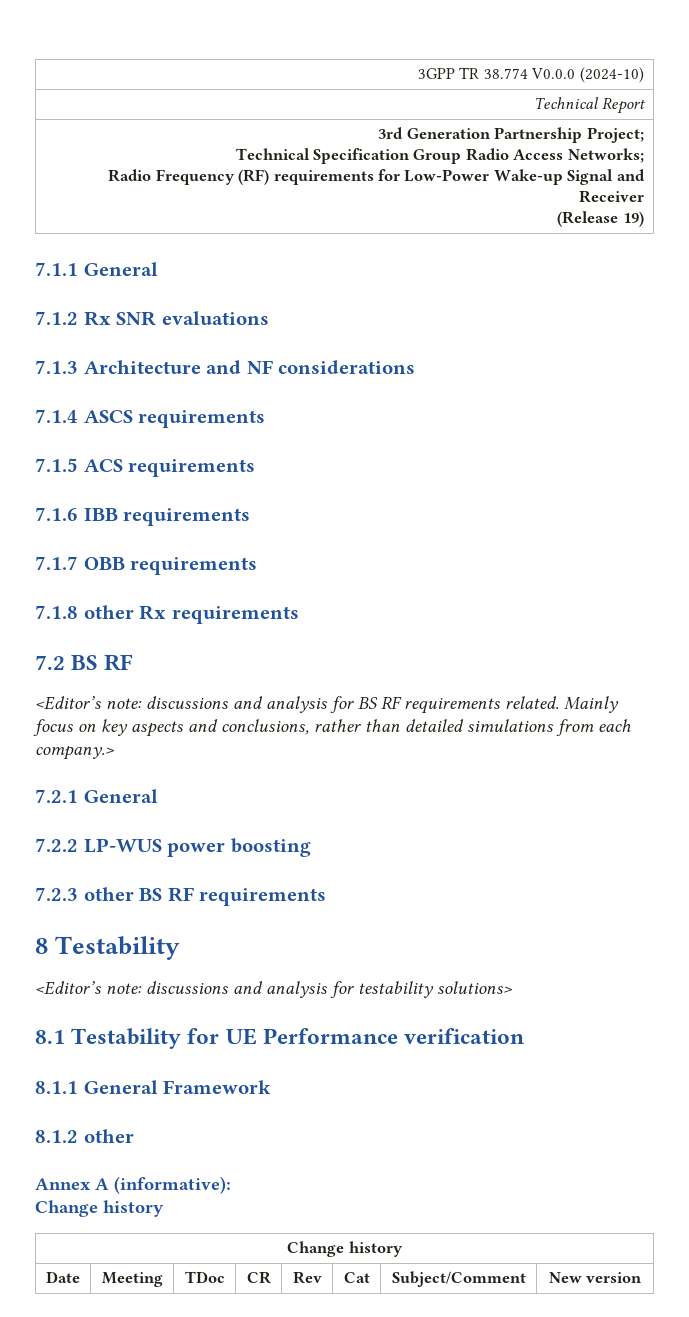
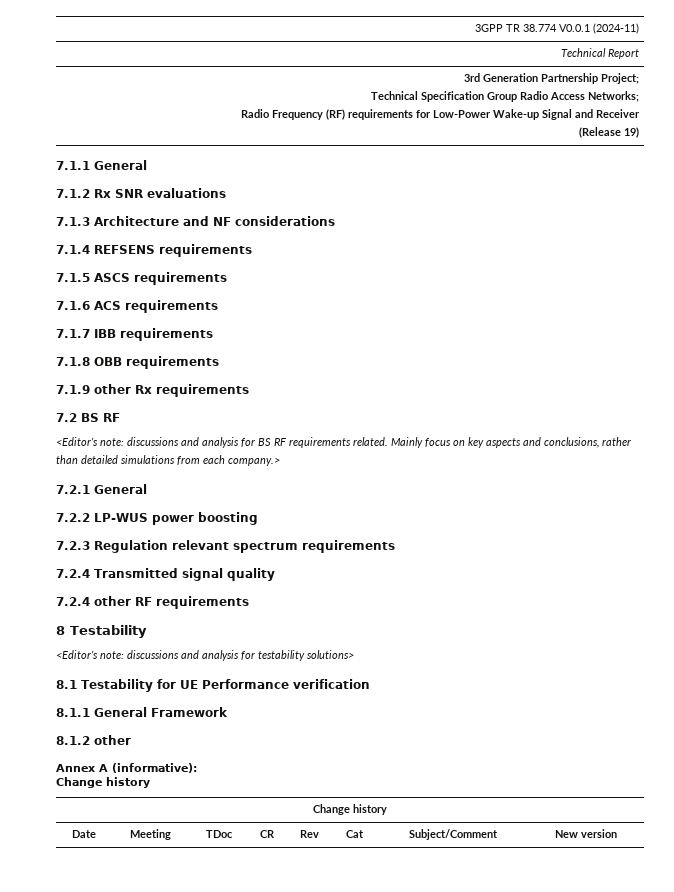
- 3GPP TR 38.774 V0.0.0 (2024-10)
+ 3GPP TR 38.774 V0.0.1 (2024-11)
- 7.1.4 ASCS requirements
+ 7.1.4 REFSENS requirements
+ 7.1.5 ASCS requirements
- 7.1.5 ACS requirements
+ 7.1.6 ACS requirements
- 7.1.6 IBB requirements
+ 7.1.7 IBB requirements
- 7.1.7 OBB requirements
+ 7.1.8 OBB requirements
- 7.1.8 other Rx requirements
+ 7.1.9 other Rx requirements
- 7.2.3 other BS RF requirements
+ 7.2.3 Regulation relevant spectrum requirements
+ 7.2.4 Transmitted signal quality
+ 7.2.4 other RF requirements

